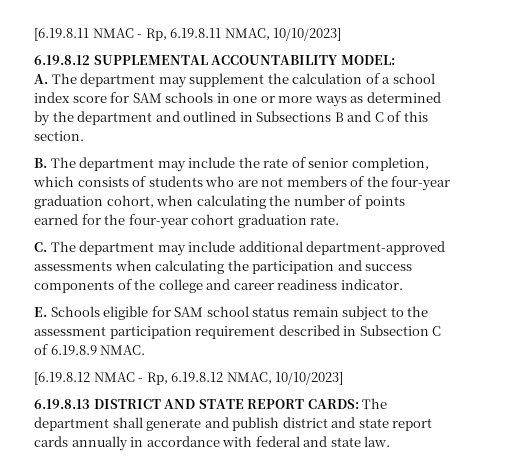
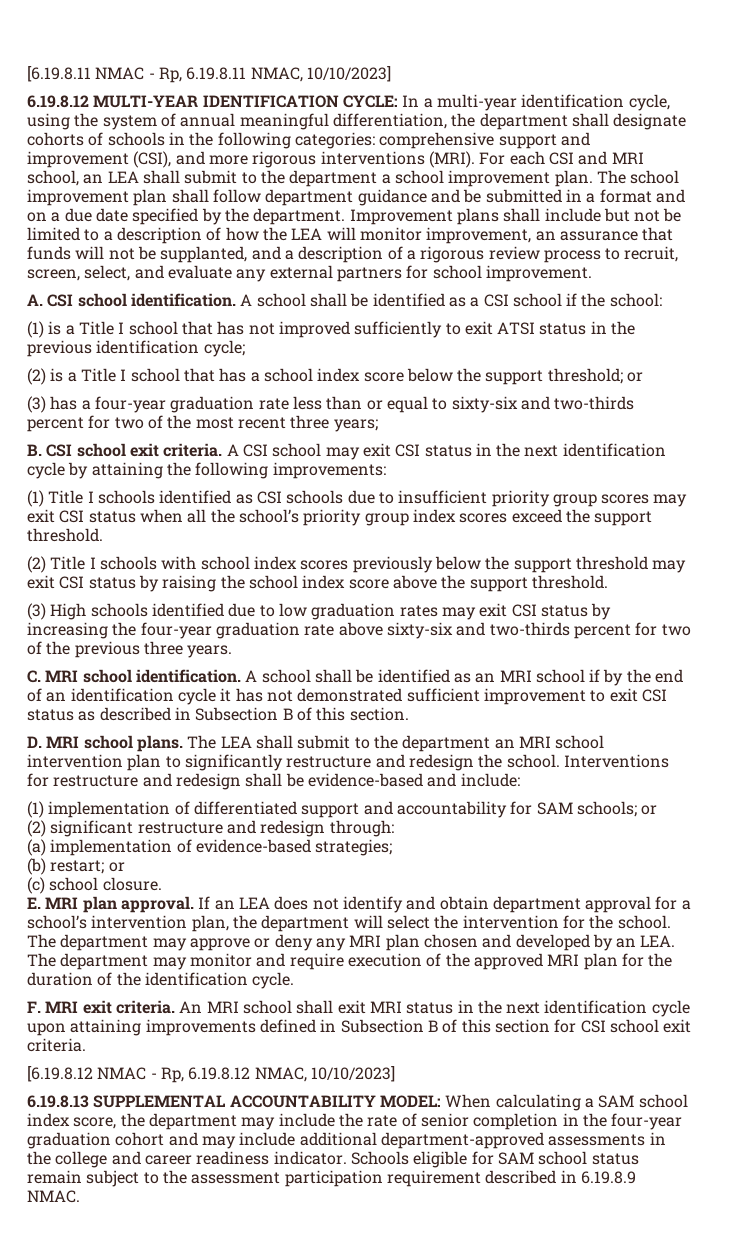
- 6.19.8.12 SUPPLEMENTAL ACCOUNTABILITY MODEL:
- A. The department may supplement the calculation of a school index score for SAM schools in one or more ways as determined by the department and outlined in Subsections B and C of this section.
- B. The department may include the rate of senior completion, which consists of students who are not members of the four-year graduation cohort, when calculating the number of points earned for the four-year cohort graduation rate.
- C. The department may include additional department-approved assessments when calculating the participation and success components of the college and career readiness indicator.
- E. Schools eligible for SAM school status remain subject to the assessment participation requirement described in Subsection C of 6.19.8.9 NMAC.
+ 6.19.8.12 MULTI-YEAR IDENTIFICATION CYCLE: In a multi-year identification cycle, using the system of annual meaningful differentiation, the department shall designate cohorts of schools in the following categories: comprehensive support and improvement (CSI), and more rigorous interventions (MRI). For each CSI and MRI school, an LEA shall submit to the department a school improvement plan. The school improvement plan shall follow department guidance and be submitted in a format and on a due date specified by the department. Improvement plans shall include but not be limited to a description of how the LEA will monitor improvement, an assurance that funds will not be supplanted, and a description of a rigorous review process to recruit, screen, select, and evaluate any external partners for school improvement.
+ A. CSI school identification. A school shall be identified as a CSI school if the school:
+ (1) is a Title I school that has not improved sufficiently to exit ATSI status in the previous identification cycle;
+ (2) is a Title I school that has a school index score below the support threshold; or
+ (3) has a four-year graduation rate less than or equal to sixty-six and two-thirds percent for two of the most recent three years;
+ B. CSI school exit criteria. A CSI school may exit CSI status in the next identification cycle by attaining the following improvements:
+ (1) Title I schools identified as CSI schools due to insufficient priority group scores may exit CSI status when all the school’s priority group index scores exceed the support threshold.
+ (2) Title I schools with school index scores previously below the support threshold may exit CSI status by raising the school index score above the support threshold.
+ (3) High schools identified due to low graduation rates may exit CSI status by increasing the four-year graduation rate above sixty-six and two-thirds percent for two of the previous three years.
+ C. MRI school identification. A school shall be identified as an MRI school if by the end of an identification cycle it has not demonstrated sufficient improvement to exit CSI status as described in Subsection B of this section.
+ D. MRI school plans. The LEA shall submit to the department an MRI school intervention plan to significantly restructure and redesign the school. Interventions for restructure and redesign shall be evidence-based and include:
+ (1) implementation of differentiated support and accountability for SAM schools; or
+ (2) significant restructure and redesign through:
+ (a) implementation of evidence-based strategies;
+ (b) restart; or
+ (c) school closure.
+ E. MRI plan approval. If an LEA does not identify and obtain department approval for a school’s intervention plan, the department will select the intervention for the school. The department may approve or deny any MRI plan chosen and developed by an LEA. The department may monitor and require execution of the approved MRI plan for the duration of the identification cycle.
+ F. MRI exit criteria. An MRI school shall exit MRI status in the next identification cycle upon attaining improvements defined in Subsection B of this section for CSI school exit criteria.
+ [6.19.8.12 NMAC - Rp, 6.19.8.12 NMAC, 10/10/2023]
+ 6.19.8.13 SUPPLEMENTAL ACCOUNTABILITY MODEL: When calculating a SAM school index score, the department may include the rate of senior completion in the four-year graduation cohort and may include additional department-approved assessments in the college and career readiness indicator. Schools eligible for SAM school status remain subject to the assessment participation requirement described in 6.19.8.9 NMAC.
- [6.19.8.12 NMAC - Rp, 6.19.8.12 NMAC, 10/10/2023]
- 6.19.8.13 DISTRICT AND STATE REPORT CARDS: The department shall generate and publish district and state report cards annually in accordance with federal and state law.

